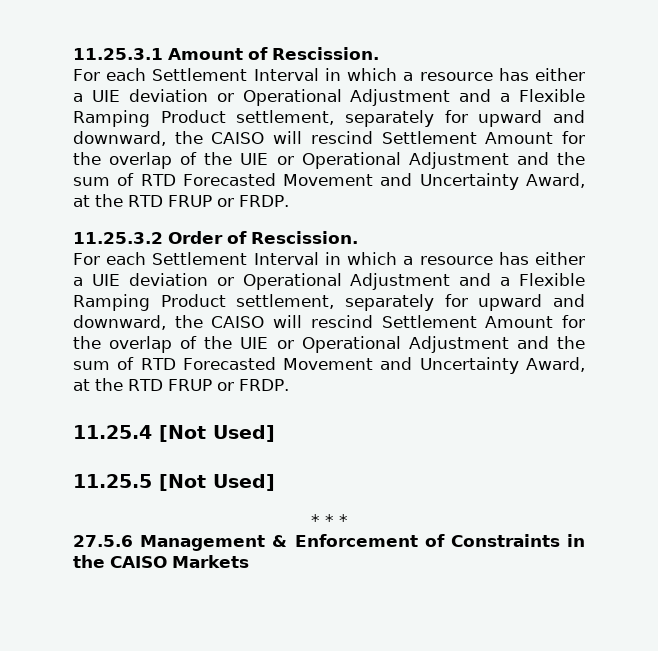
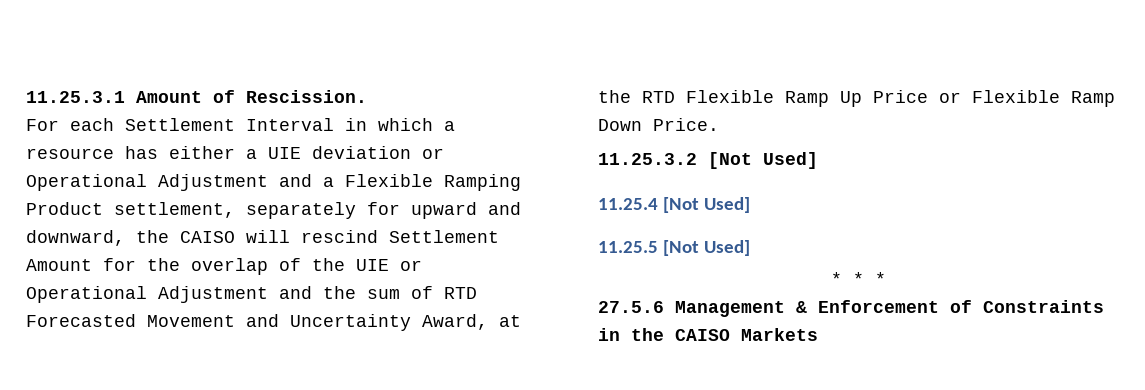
  11.25.3.1 Amount of Rescission.
- For each Settlement Interval in which a resource has either a UIE deviation or Operational Adjustment and a Flexible Ramping Product settlement, separately for upward and downward, the CAISO will rescind Settlement Amount for the overlap of the UIE or Operational Adjustment and the sum of RTD Forecasted Movement and Uncertainty Award, at the RTD FRUP or FRDP.
- 11.25.3.2 Order of Rescission.
- For each Settlement Interval in which a resource has either a UIE deviation or Operational Adjustment and a Flexible Ramping Product settlement, separately for upward and downward, the CAISO will rescind Settlement Amount for the overlap of the UIE or Operational Adjustment and the sum of RTD Forecasted Movement and Uncertainty Award, at the RTD FRUP or FRDP.
+ For each Settlement Interval in which a resource has either a UIE deviation or Operational Adjustment and a Flexible Ramping Product settlement, separately for upward and downward, the CAISO will rescind Settlement Amount for the overlap of the UIE or Operational Adjustment and the sum of RTD Forecasted Movement and Uncertainty Award, at the RTD Flexible Ramp Up Price or Flexible Ramp Down Price.
+ 11.25.3.2 [Not Used]

